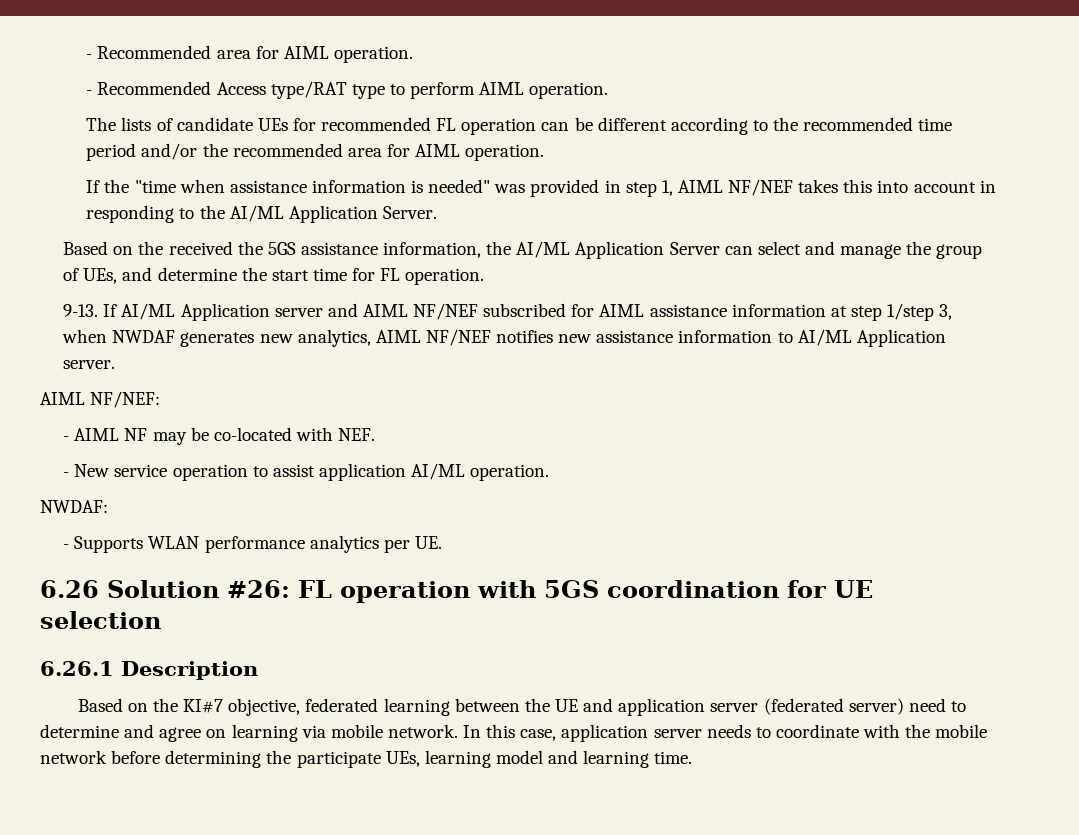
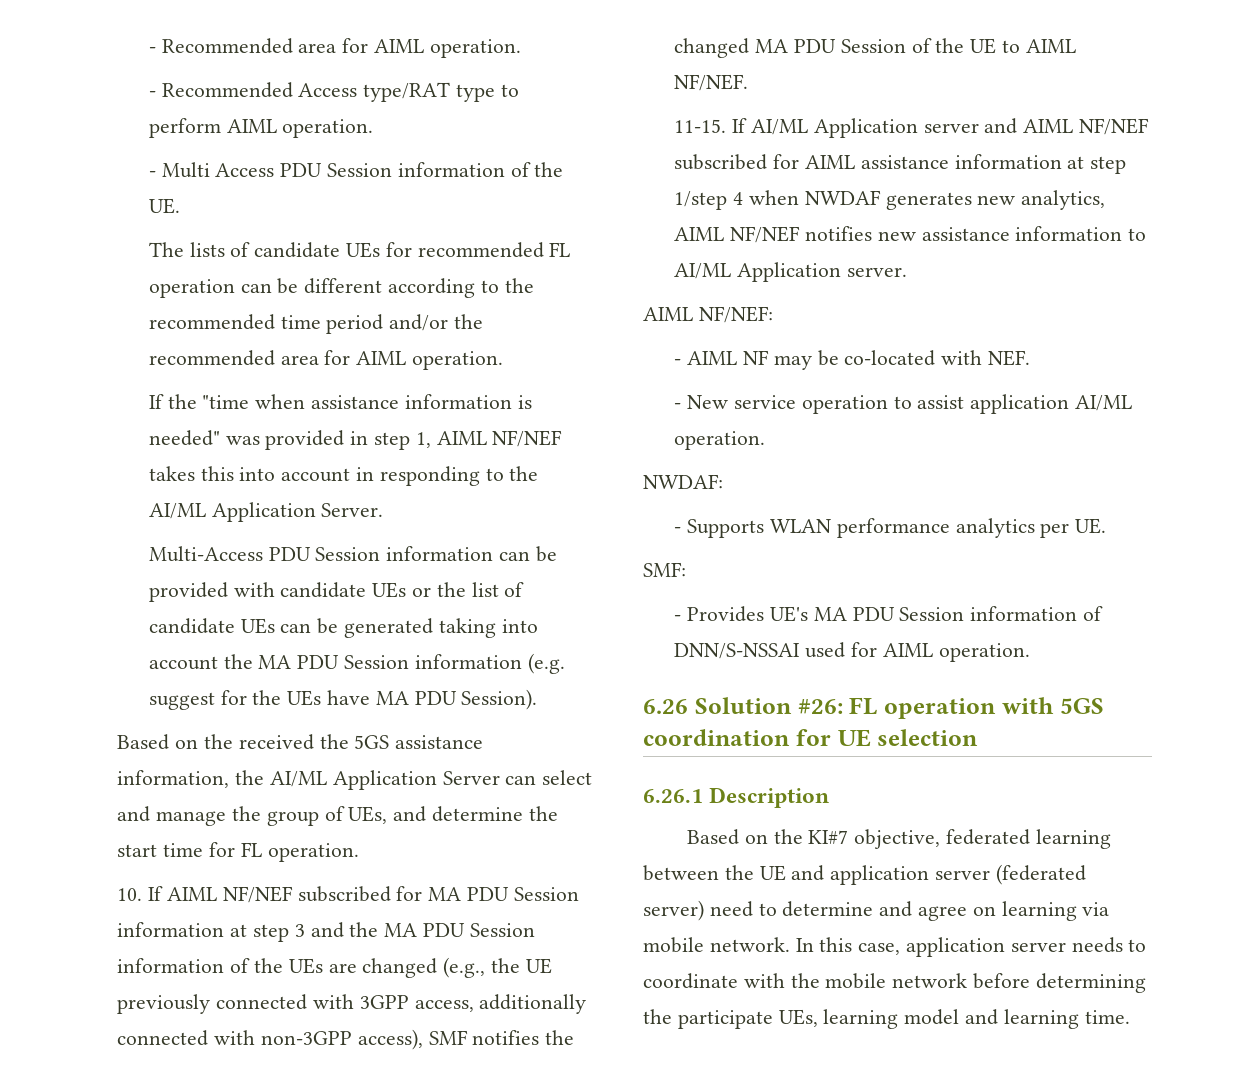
+ - Multi Access PDU Session information of the UE.
+ Multi-Access PDU Session information can be provided with candidate UEs or the list of candidate UEs can be generated taking into account the MA PDU Session information (e.g. suggest for the UEs have MA PDU Session).
- 9-13.
+ 10. If AIML NF/NEF subscribed for MA PDU Session information at step 3 and the MA PDU Session information of the UEs are changed (e.g., the UE previously connected with 3GPP access, additionally connected with non-3GPP access), SMF notifies the changed MA PDU Session of the UE to AIML NF/NEF.
+ 11-15.
- If AI/ML Application server and AIML NF/NEF subscribed for AIML assistance information at step 1/step 3, when NWDAF generates new analytics, AIML NF/NEF notifies new assistance information to AI/ML Application server.
+ If AI/ML Application server and AIML NF/NEF subscribed for AIML assistance information at step 1/step 4 when NWDAF generates new analytics, AIML NF/NEF notifies new assistance information to AI/ML Application server.
+ SMF:
+ - Provides UE's MA PDU Session information of DNN/S-NSSAI used for AIML operation.

